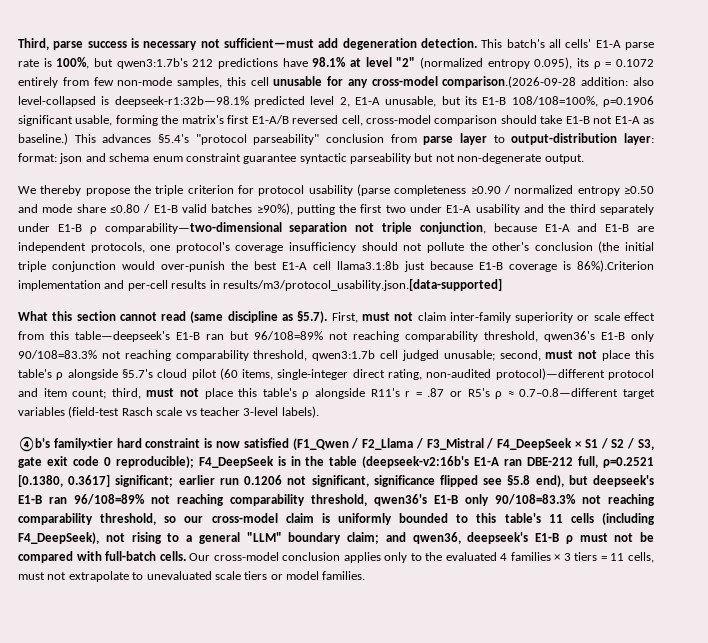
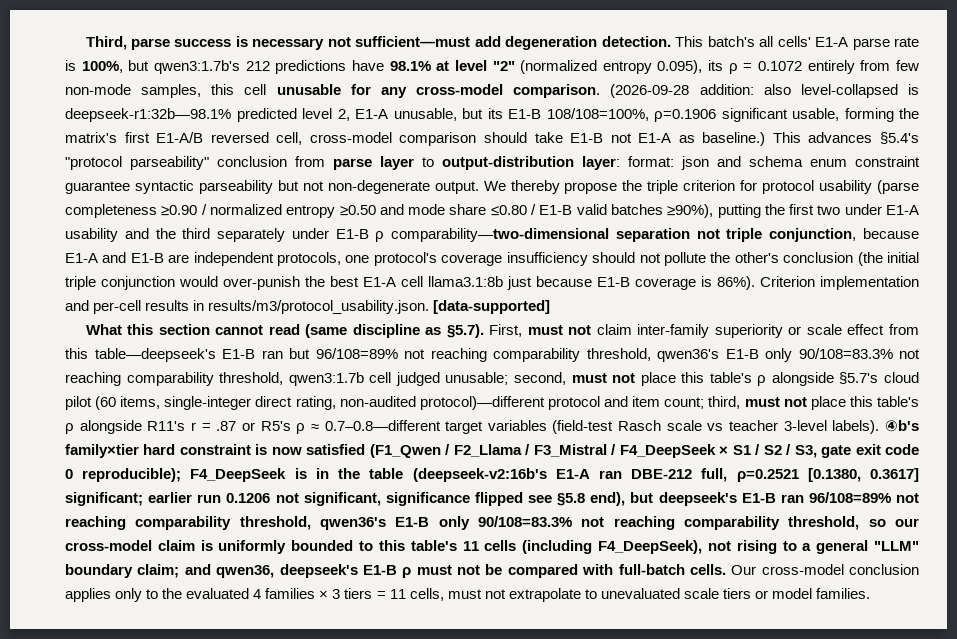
- This batch's all cells' E1-A parse rate is 100%, but qwen3:1.7b's 212 predictions have 98.1% at level "2" (normalized entropy 0.095), its ρ = 0.1072 entirely from few non-mode samples, this cell unusable for any cross-model comparison.(2026-09-28 addition:
+ This batch's all cells' E1-A parse rate is 100%, but qwen3:1.7b's 212 predictions have 98.1% at level "2" (normalized entropy 0.095), its ρ = 0.1072 entirely from few non-mode samples, this cell unusable for any cross-model comparison. (2026-09-28 addition:
- json and schema enum constraint guarantee syntactic parseability but not non-degenerate output.
- We thereby propose the triple criterion for protocol usability (parse completeness ≥0.90 / normalized entropy ≥0.50 and mode share ≤0.80 / E1-B valid batches ≥90%), putting the first two under E1-A usability and the third separately under E1-B ρ comparability—two-dimensional separation not triple conjunction, because E1-A and E1-B are independent protocols, one protocol's coverage insufficiency should not pollute the other's conclusion (the initial triple conjunction would over-punish the best E1-A cell llama3.1:8b just because E1-B coverage is 86%).Criterion implementation and per-cell results in results/m3/protocol_usability.json.[data-supported]
+ json and schema enum constraint guarantee syntactic parseability but not non-degenerate output. We thereby propose the triple criterion for protocol usability (parse completeness ≥0.90 / normalized entropy ≥0.50 and mode share ≤0.80 / E1-B valid batches ≥90%), putting the first two under E1-A usability and the third separately under E1-B ρ comparability—two-dimensional separation not triple conjunction, because E1-A and E1-B are independent protocols, one protocol's coverage insufficiency should not pollute the other's conclusion (the initial triple conjunction would over-punish the best E1-A cell llama3.1:8b just because E1-B coverage is 86%). Criterion implementation and per-cell results in results/m3/protocol_usability.json. [data-supported]
- third, must not place this table's ρ alongside R11's r = .87 or R5's ρ ≈ 0.7–0.8—different target variables (field-test Rasch scale vs teacher 3-level labels).
- ④b's family×tier hard constraint is now satisfied (F1_Qwen / F2_Llama / F3_Mistral / F4_DeepSeek × S1 / S2 / S3, gate exit code 0 reproducible);
+ third, must not place this table's ρ alongside R11's r = .87 or R5's ρ ≈ 0.7–0.8—different target variables (field-test Rasch scale vs teacher 3-level labels). ④b's family×tier hard constraint is now satisfied (F1_Qwen / F2_Llama / F3_Mistral / F4_DeepSeek × S1 / S2 / S3, gate exit code 0 reproducible);

